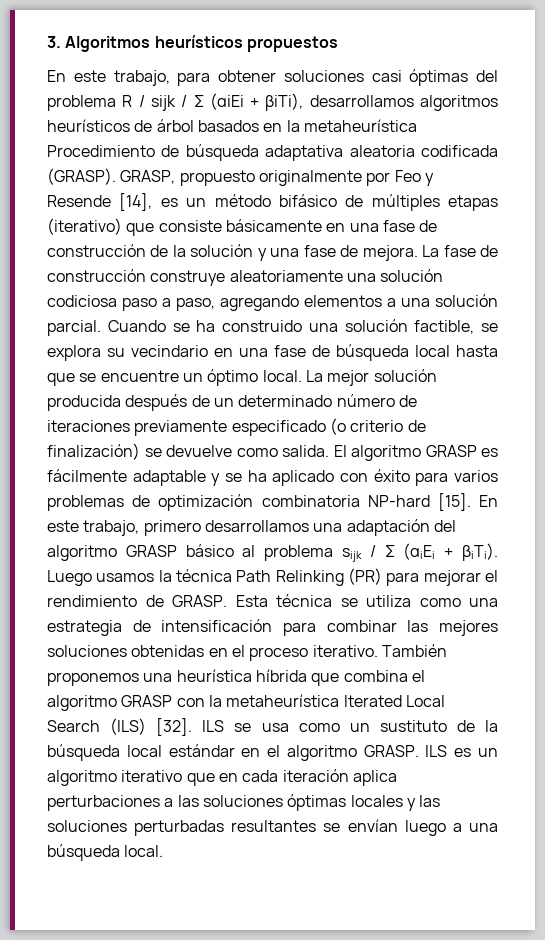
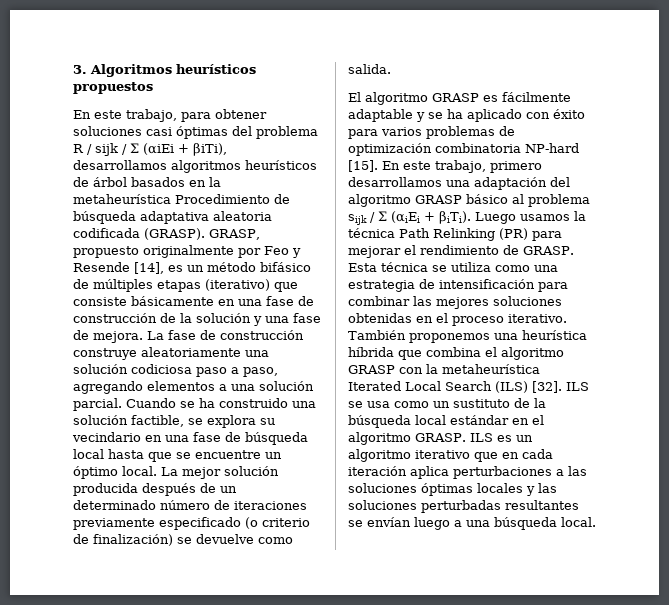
- La mejor solución producida después de un determinado número de iteraciones previamente especificado (o criterio de finalización) se devuelve como salida. El algoritmo GRASP es fácilmente adaptable y se ha aplicado con éxito para varios problemas de optimización combinatoria NP-hard [15].
+ La mejor solución producida después de un determinado número de iteraciones previamente especificado (o criterio de finalización) se devuelve como salida.
+ El algoritmo GRASP es fácilmente adaptable y se ha aplicado con éxito para varios problemas de optimización combinatoria NP-hard [15].

